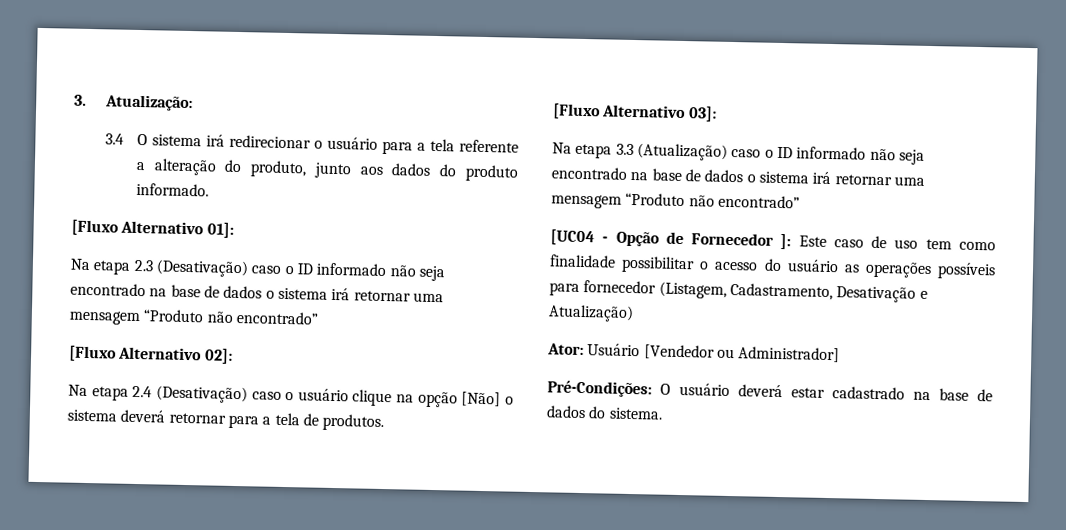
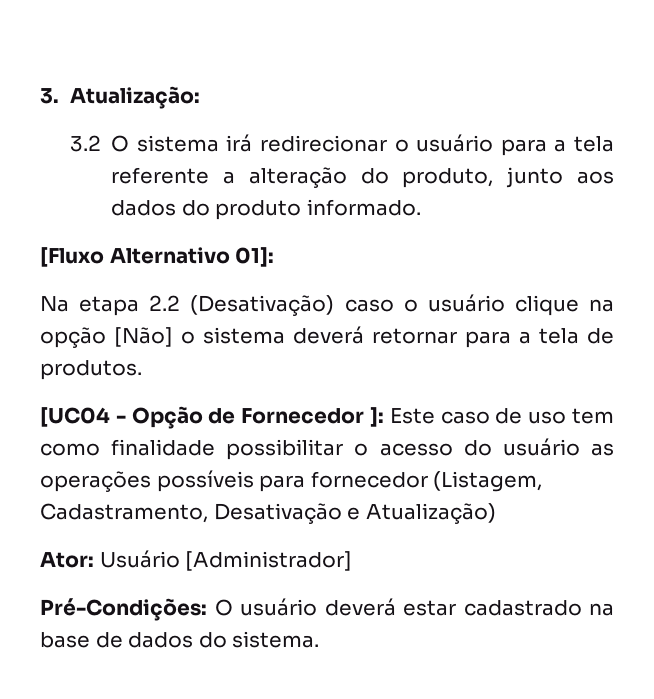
- 3.4 O sistema irá redirecionar o usuário para a tela referente a alteração do produto, junto aos dados do produto informado.
+ 3.2 O sistema irá redirecionar o usuário para a tela referente a alteração do produto, junto aos dados do produto informado.
- Na etapa 2.3 (Desativação) caso o ID informado não seja encontrado na base de dados o sistema irá retornar uma mensagem “Produto não encontrado”
- [Fluxo Alternativo 02]:
- Na etapa 2.4 (Desativação) caso o usuário clique na opção [Não] o sistema deverá retornar para a tela de produtos.
+ Na etapa 2.2 (Desativação) caso o usuário clique na opção [Não] o sistema deverá retornar para a tela de produtos.
- [Fluxo Alternativo 03]:
- Na etapa 3.3 (Atualização) caso o ID informado não seja encontrado na base de dados o sistema irá retornar uma mensagem “Produto não encontrado”
- Ator: Usuário [Vendedor ou Administrador]
+ Ator: Usuário [Administrador]

